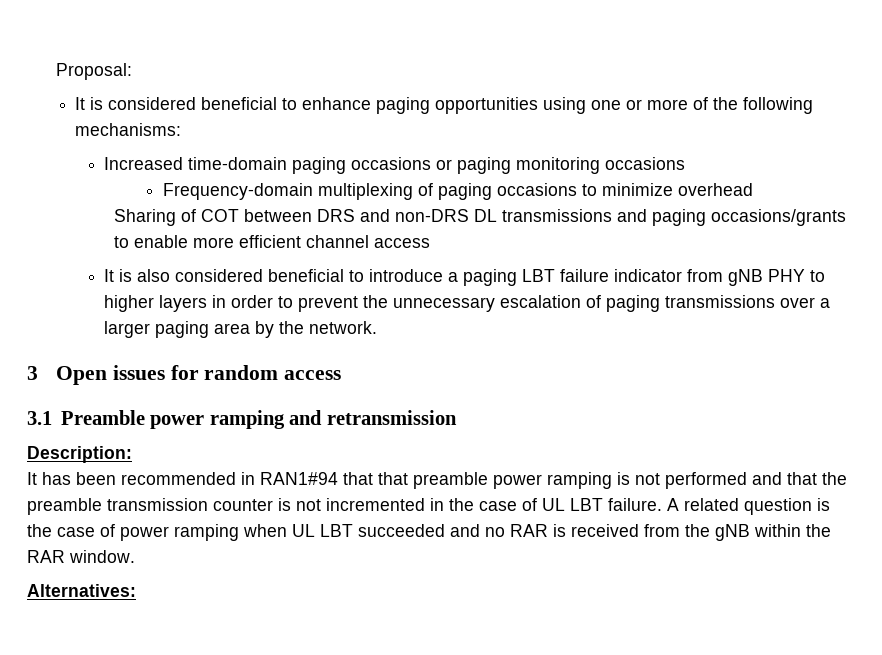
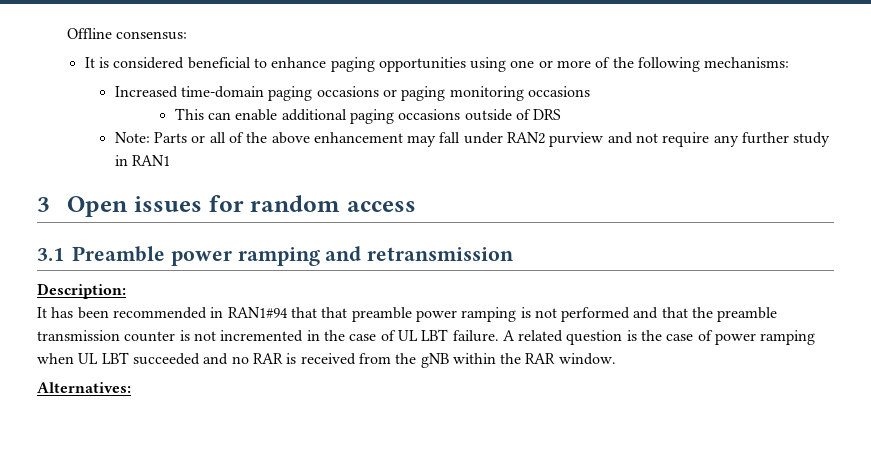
- Proposal:
+ Offline consensus:
- Frequency-domain multiplexing of paging occasions to minimize overhead
- Sharing of COT between DRS and non-DRS DL transmissions and paging occasions/grants to enable more efficient channel access
- It is also considered beneficial to introduce a paging LBT failure indicator from gNB PHY to higher layers in order to prevent the unnecessary escalation of paging transmissions over a larger paging area by the network.
+ This can enable additional paging occasions outside of DRS
+ Note: Parts or all of the above enhancement may fall under RAN2 purview and not require any further study in RAN1

